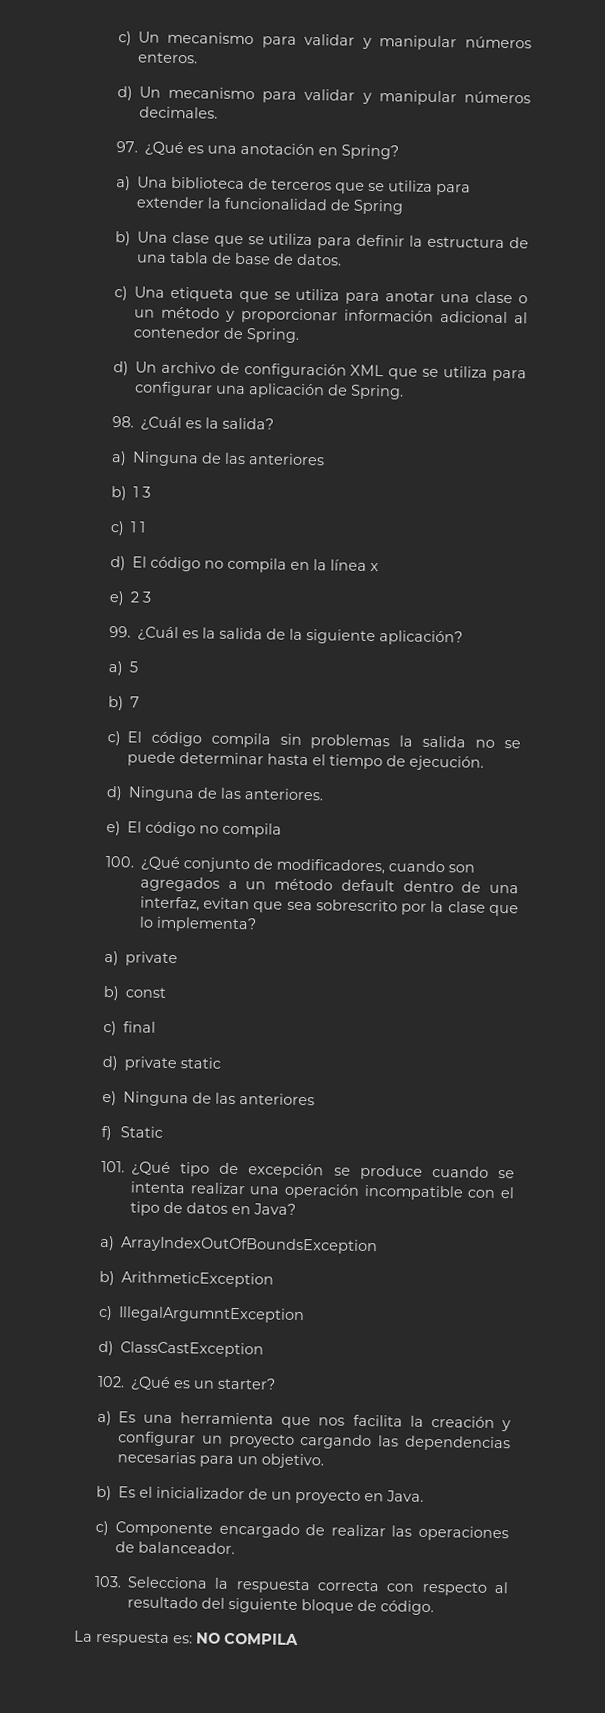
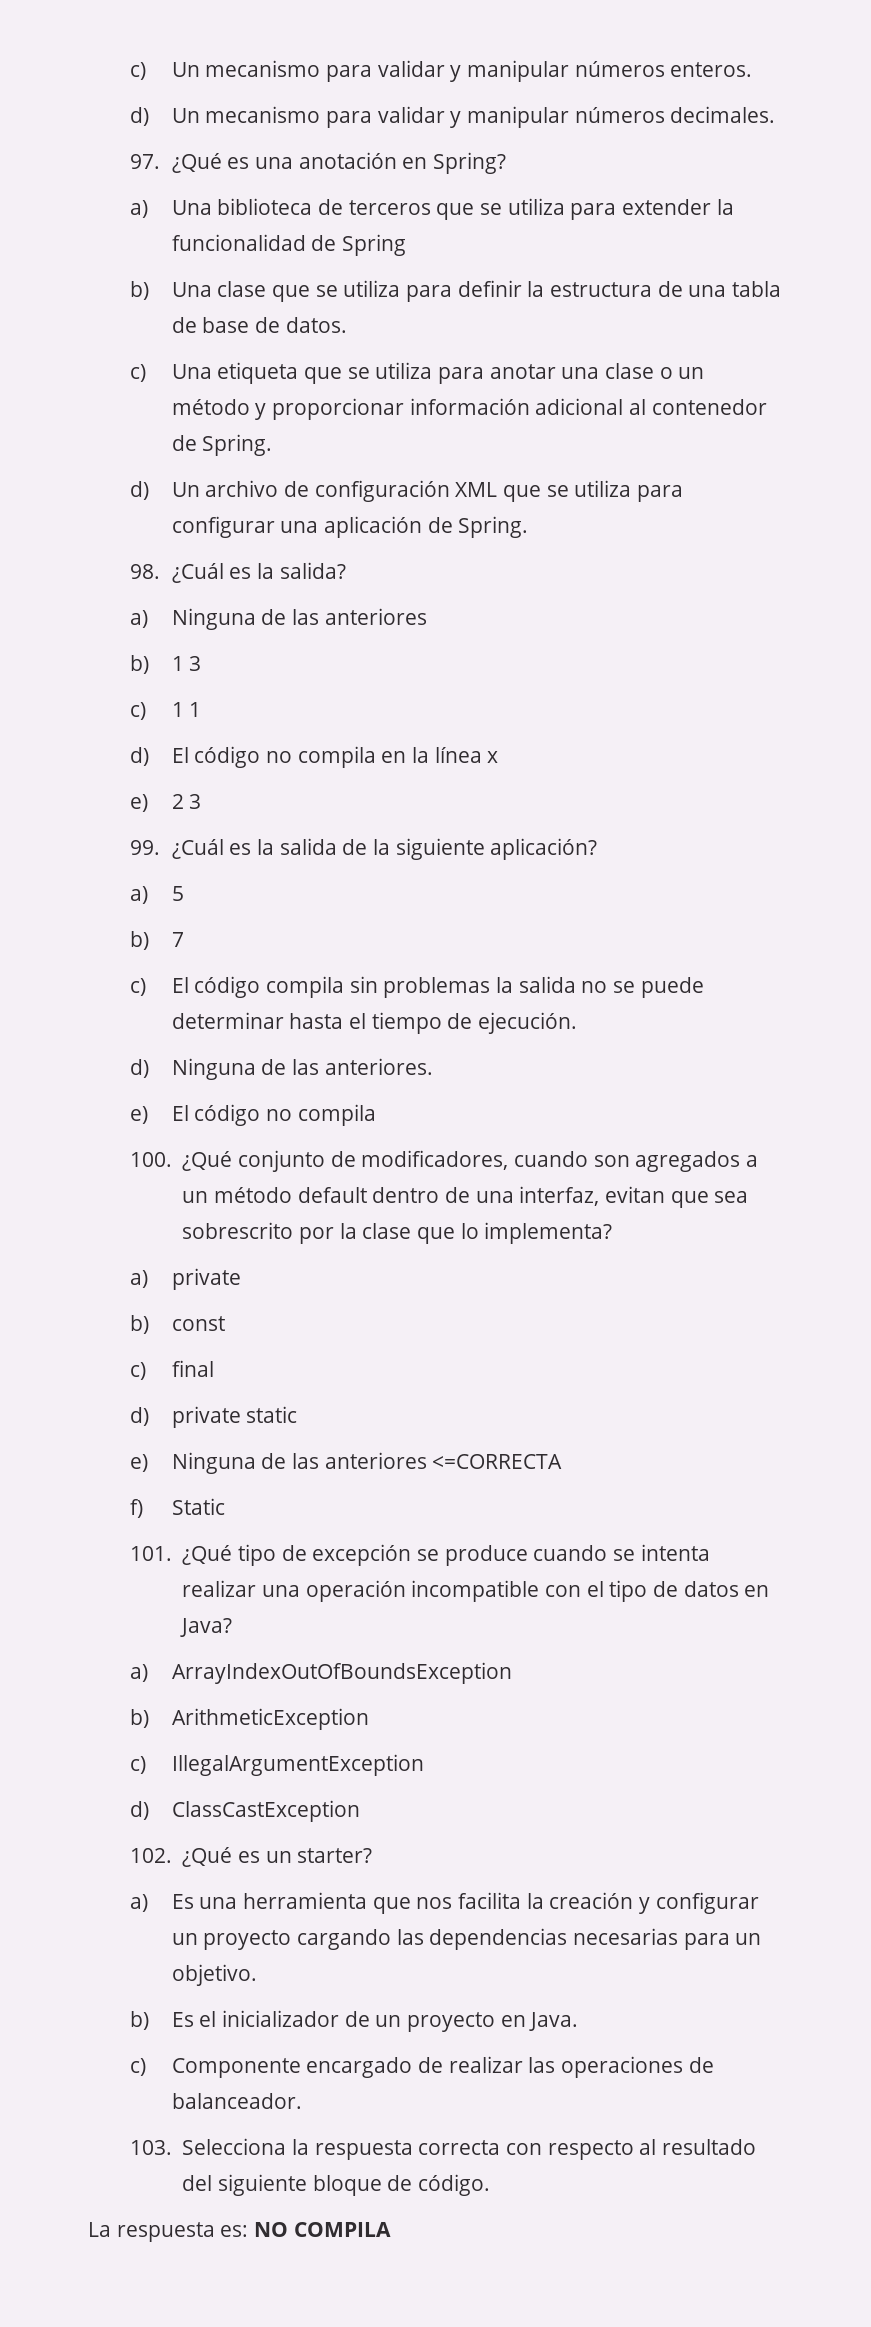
- e) Ninguna de las anteriores
+ e) Ninguna de las anteriores <=CORRECTA
- c) IllegalArgumntException
+ c) IllegalArgumentException

